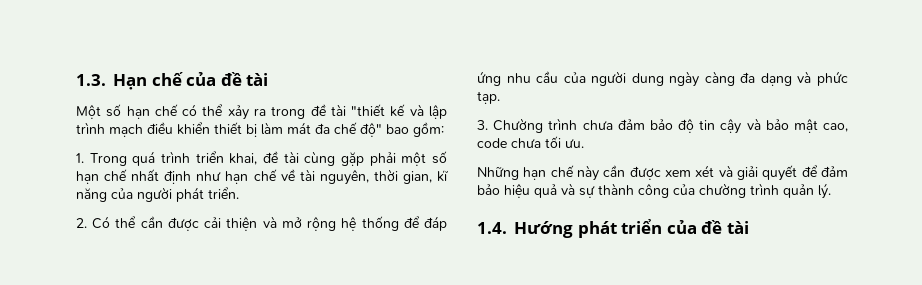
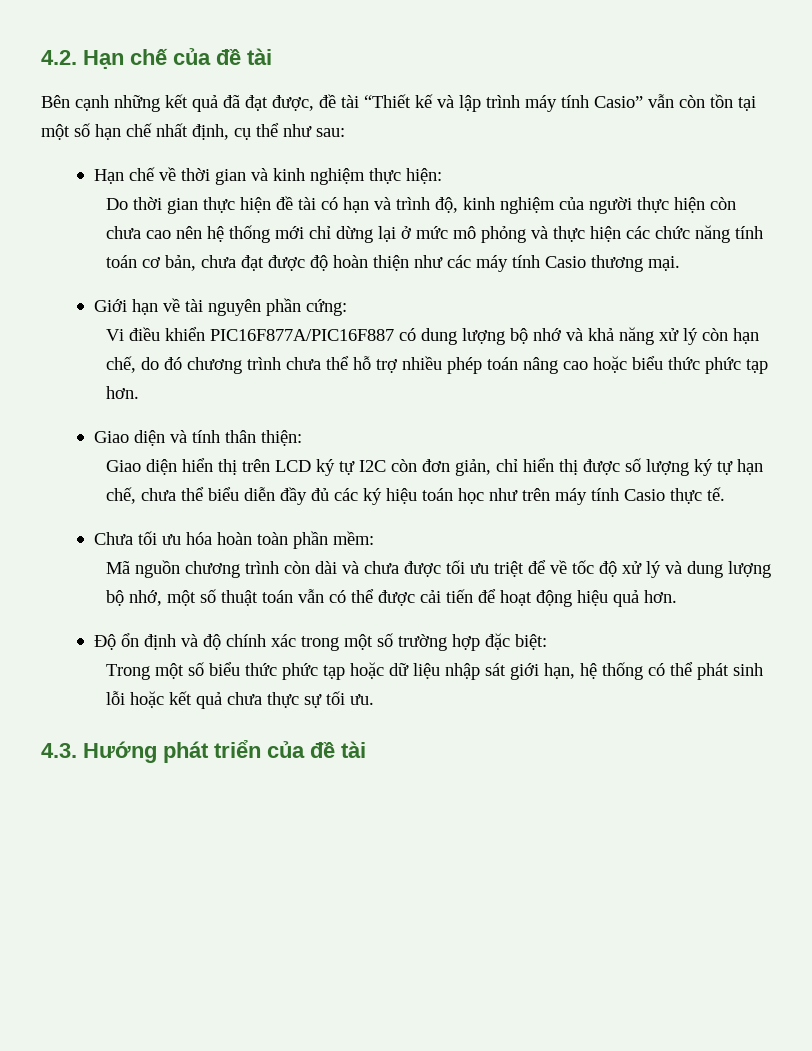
- 1.3. Hạn chế của đề tài
+ 4.2. Hạn chế của đề tài
- Một số hạn chế có thể xảy ra trong đề tài "thiết kế và lập trình mạch điều khiển thiết bị làm mát đa chế độ" bao gồm:
- 1. Trong quá trình triển khai, đề tài cùng gặp phải một số hạn chế nhất định như hạn chế về tài nguyên, thời gian, kĩ năng của người phát triển.
- 2. Có thể cần được cải thiện và mở rộng hệ thống để đáp ứng nhu cầu của người dung ngày càng đa dạng và phức tạp.
- 3. Chường trình chưa đảm bảo độ tin cậy và bảo mật cao, code chưa tối ưu.
- Những hạn chế này cần được xem xét và giải quyết để đảm bảo hiệu quả và sự thành công của chường trình quản lý.
- 1.4. Hướng phát triển của đề tài
+ Bên cạnh những kết quả đã đạt được, đề tài “Thiết kế và lập trình máy tính Casio” vẫn còn tồn tại một số hạn chế nhất định, cụ thể như sau:
+ Hạn chế về thời gian và kinh nghiệm thực hiện:
+ Do thời gian thực hiện đề tài có hạn và trình độ, kinh nghiệm của người thực hiện còn chưa cao nên hệ thống mới chỉ dừng lại ở mức mô phỏng và thực hiện các chức năng tính toán cơ bản, chưa đạt được độ hoàn thiện như các máy tính Casio thương mại.
+ Giới hạn về tài nguyên phần cứng:
+ Vi điều khiển PIC16F877A/PIC16F887 có dung lượng bộ nhớ và khả năng xử lý còn hạn chế, do đó chương trình chưa thể hỗ trợ nhiều phép toán nâng cao hoặc biểu thức phức tạp hơn.
+ Giao diện và tính thân thiện:
+ Giao diện hiển thị trên LCD ký tự I2C còn đơn giản, chỉ hiển thị được số lượng ký tự hạn chế, chưa thể biểu diễn đầy đủ các ký hiệu toán học như trên máy tính Casio thực tế.
+ Chưa tối ưu hóa hoàn toàn phần mềm:
+ Mã nguồn chương trình còn dài và chưa được tối ưu triệt để về tốc độ xử lý và dung lượng bộ nhớ, một số thuật toán vẫn có thể được cải tiến để hoạt động hiệu quả hơn.
+ Độ ổn định và độ chính xác trong một số trường hợp đặc biệt:
+ Trong một số biểu thức phức tạp hoặc dữ liệu nhập sát giới hạn, hệ thống có thể phát sinh lỗi hoặc kết quả chưa thực sự tối ưu.
+ 4.3. Hướng phát triển của đề tài

